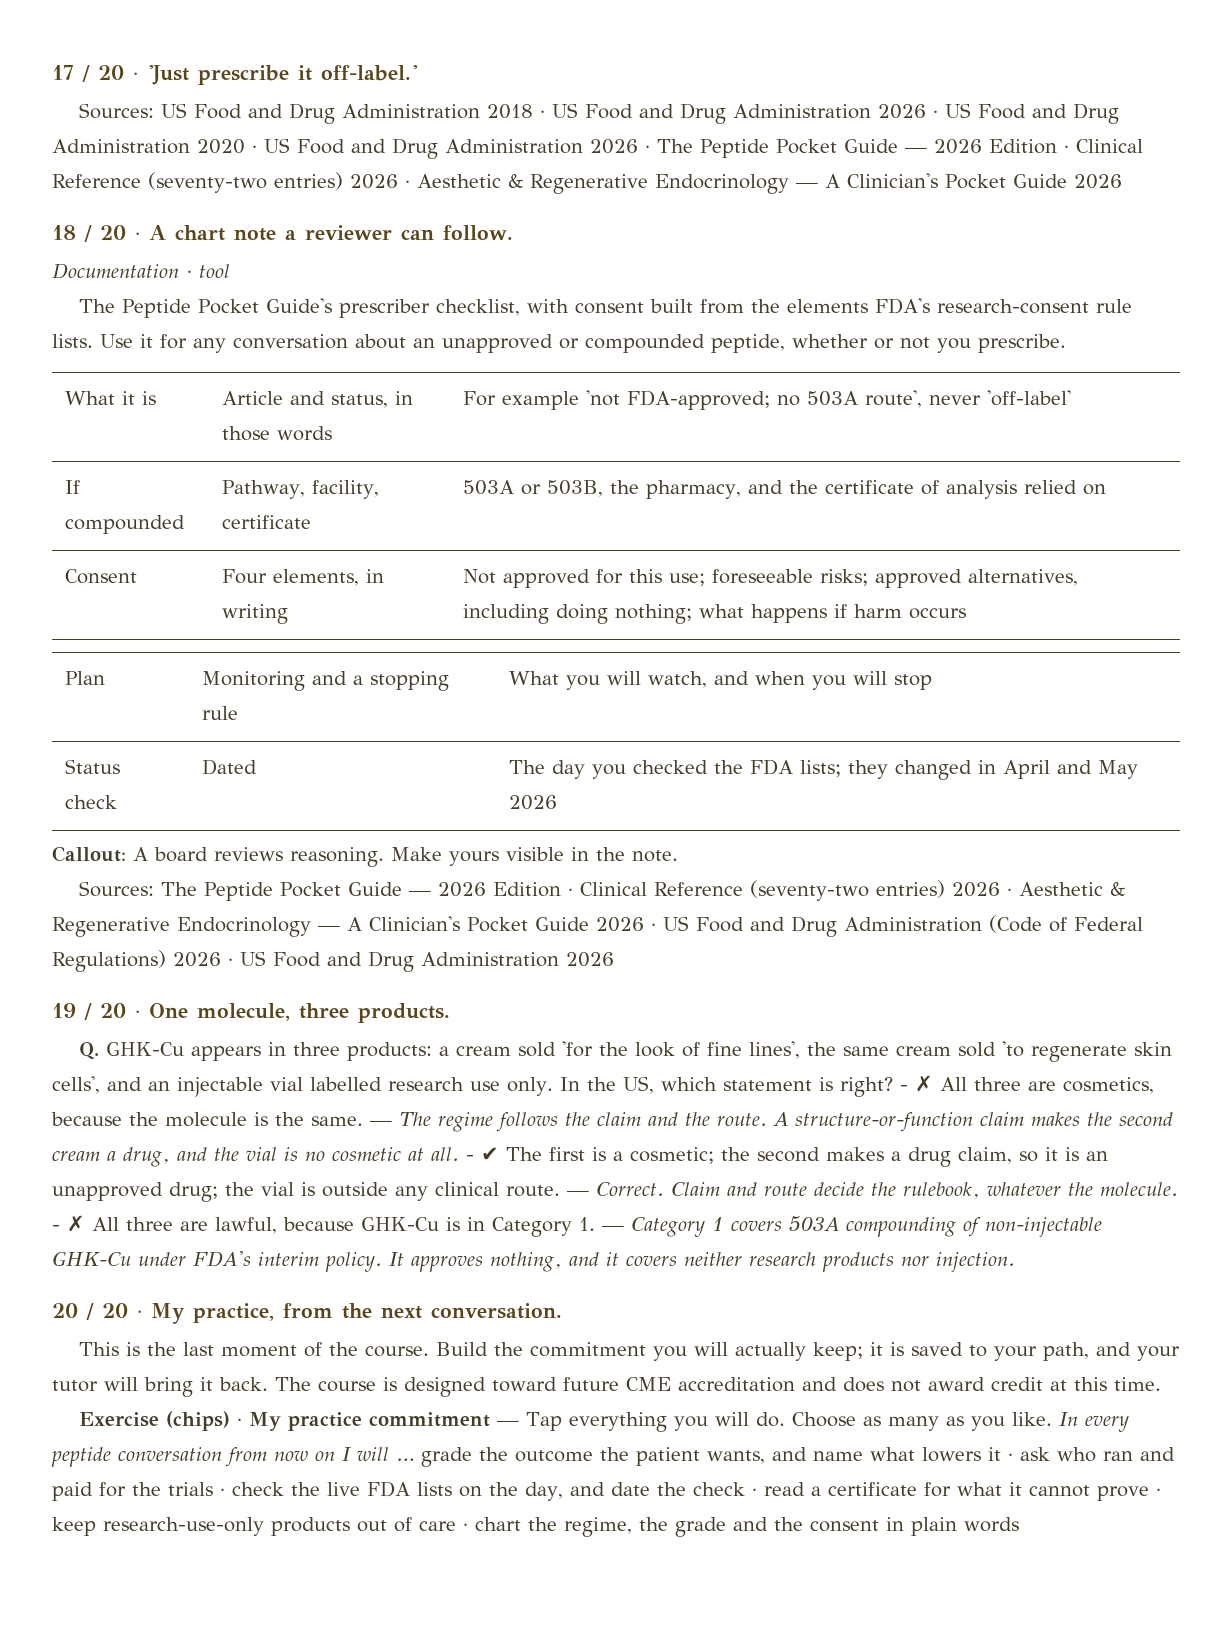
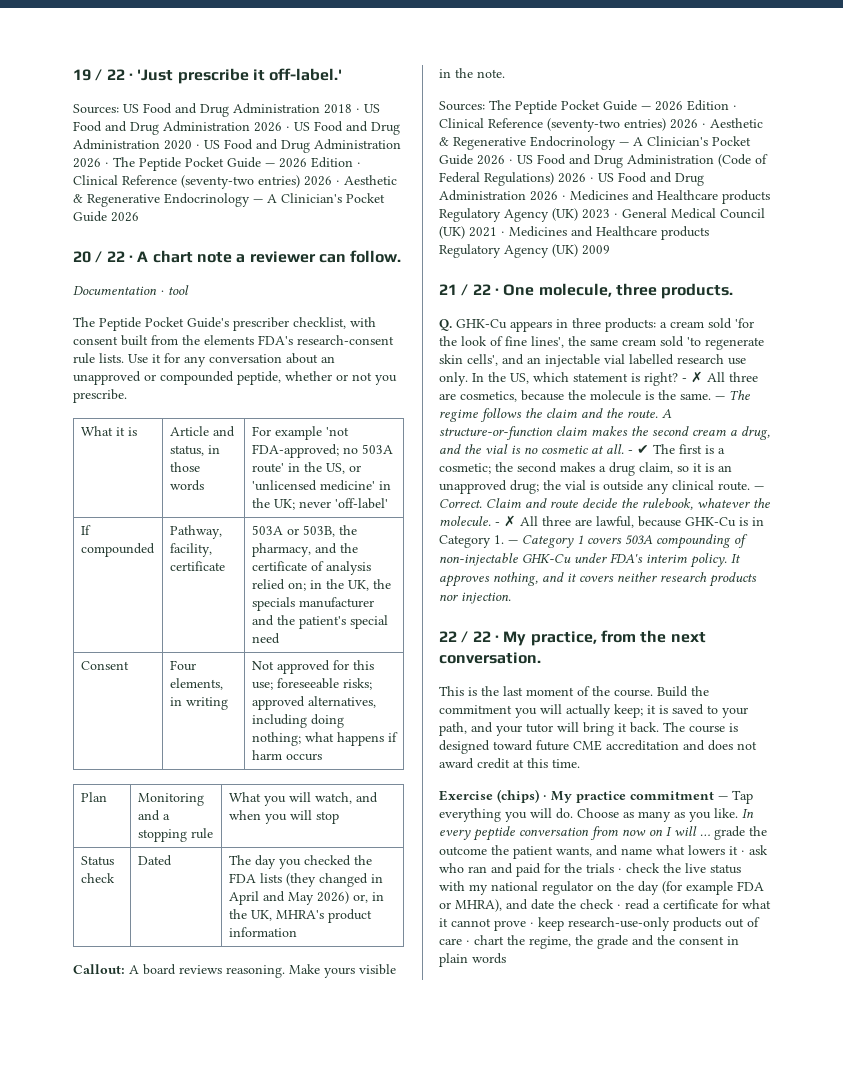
- 17 / 20 · 'Just prescribe it off-label.'
+ 19 / 22 · 'Just prescribe it off-label.'
- 18 / 20 · A chart note a reviewer can follow.
+ 20 / 22 · A chart note a reviewer can follow.
- What it is | Article and status, in those words | For example 'not FDA-approved; no 503A route', never 'off-label'
+ What it is | Article and status, in those words | For example 'not FDA-approved; no 503A route' in the US, or 'unlicensed medicine' in the UK; never 'off-label'
- If compounded | Pathway, facility, certificate | 503A or 503B, the pharmacy, and the certificate of analysis relied on
+ If compounded | Pathway, facility, certificate | 503A or 503B, the pharmacy, and the certificate of analysis relied on; in the UK, the specials manufacturer and the patient's special need
- Status check | Dated | The day you checked the FDA lists; they changed in April and May 2026
+ Status check | Dated | The day you checked the FDA lists (they changed in April and May 2026) or, in the UK, MHRA's product information
- Sources: The Peptide Pocket Guide — 2026 Edition · Clinical Reference (seventy-two entries) 2026 · Aesthetic & Regenerative Endocrinology — A Clinician's Pocket Guide 2026 · US Food and Drug Administration (Code of Federal Regulations) 2026 · US Food and Drug Administration 2026
- 19 / 20 · One molecule, three products.
+ Sources: The Peptide Pocket Guide — 2026 Edition · Clinical Reference (seventy-two entries) 2026 · Aesthetic & Regenerative Endocrinology — A Clinician's Pocket Guide 2026 · US Food and Drug Administration (Code of Federal Regulations) 2026 · US Food and Drug Administration 2026 · Medicines and Healthcare products Regulatory Agency (UK) 2023 · General Medical Council (UK) 2021 · Medicines and Healthcare products Regulatory Agency (UK) 2009
+ 21 / 22 · One molecule, three products.
- 20 / 20 · My practice, from the next conversation.
+ 22 / 22 · My practice, from the next conversation.
- In every peptide conversation from now on I will … grade the outcome the patient wants, and name what lowers it · ask who ran and paid for the trials · check the live FDA lists on the day, and date the check · read a certificate for what it cannot prove · keep research-use-only products out of care · chart the regime, the grade and the consent in plain words
+ In every peptide conversation from now on I will … grade the outcome the patient wants, and name what lowers it · ask who ran and paid for the trials · check the live status with my national regulator on the day (for example FDA or MHRA), and date the check · read a certificate for what it cannot prove · keep research-use-only products out of care · chart the regime, the grade and the consent in plain words

